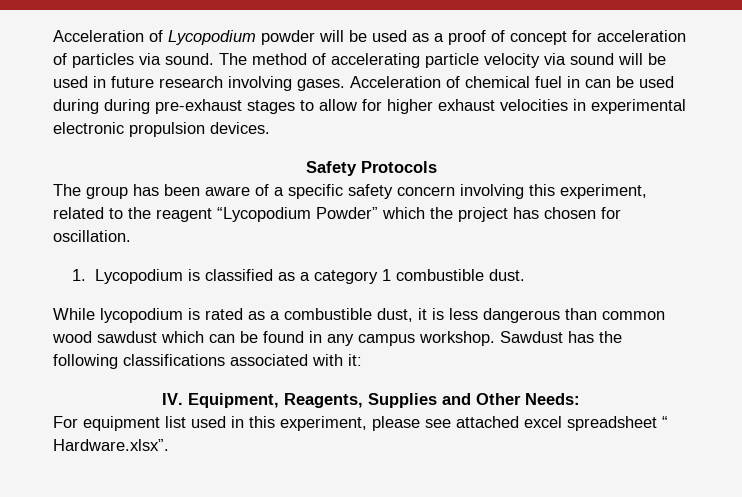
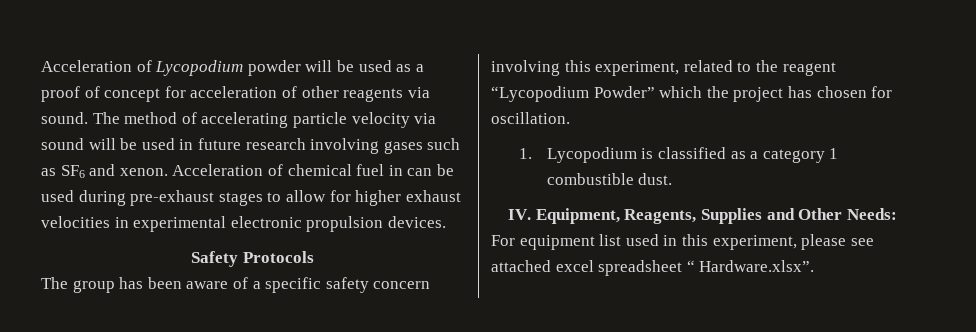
- Acceleration of Lycopodium powder will be used as a proof of concept for acceleration of particles via sound.
+ Acceleration of Lycopodium powder will be used as a proof of concept for acceleration of other reagents via sound.
- The method of accelerating particle velocity via sound will be used in future research involving gases.
+ The method of accelerating particle velocity via sound will be used in future research involving gases such as SF6 and xenon.
- Acceleration of chemical fuel in can be used during during pre-exhaust stages to allow for higher exhaust velocities in experimental electronic propulsion devices.
+ Acceleration of chemical fuel in can be used during pre-exhaust stages to allow for higher exhaust velocities in experimental electronic propulsion devices.
- While lycopodium is rated as a combustible dust, it is less dangerous than common wood sawdust which can be found in any campus workshop. Sawdust has the following classifications associated with it:

